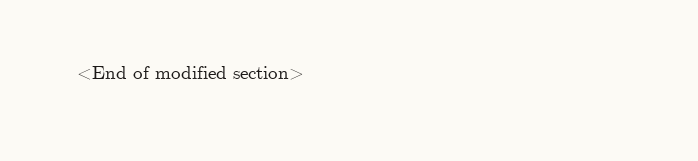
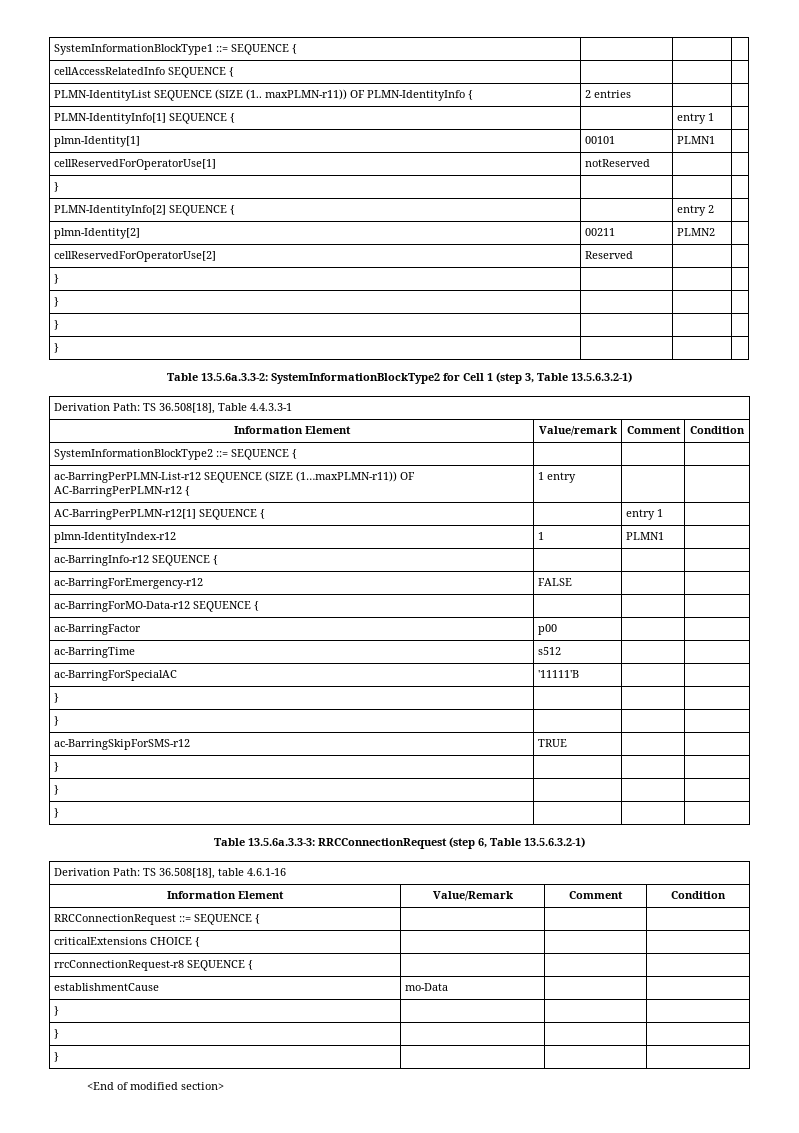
+ SystemInformationBlockType1 ::= SEQUENCE { | | |
+ cellAccessRelatedInfo SEQUENCE { | | |
+ PLMN-IdentityList SEQUENCE (SIZE (1.. maxPLMN-r11)) OF PLMN-IdentityInfo { | 2 entries | |
+ PLMN-IdentityInfo[1] SEQUENCE { | | entry 1 |
+ plmn-Identity[1] | 00101 | PLMN1 |
+ cellReservedForOperatorUse[1] | notReserved | |
+ } | | |
+ PLMN-IdentityInfo[2] SEQUENCE { | | entry 2 |
+ plmn-Identity[2] | 00211 | PLMN2 |
+ cellReservedForOperatorUse[2] | Reserved | |
+ } | | |
+ } | | |
+ } | | |
+ } | | |
+ Table 13.5.6a.3.3-2: SystemInformationBlockType2 for Cell 1 (step 3, Table 13.5.6.3.2-1)
+ Derivation Path: TS 36.508[18], Table 4.4.3.3-1
+ Information Element | Value/remark | Comment | Condition
+ SystemInformationBlockType2 ::= SEQUENCE { | | |
+ ac-BarringPerPLMN-List-r12 SEQUENCE (SIZE (1…maxPLMN-r11)) OF AC-BarringPerPLMN-r12 { | 1 entry | |
+ AC-BarringPerPLMN-r12[1] SEQUENCE { | | entry 1 |
+ plmn-IdentityIndex-r12 | 1 | PLMN1 |
+ ac-BarringInfo-r12 SEQUENCE { | | |
+ ac-BarringForEmergency-r12 | FALSE | |
+ ac-BarringForMO-Data-r12 SEQUENCE { | | |
+ ac-BarringFactor | p00 | |
+ ac-BarringTime | s512 | |
+ ac-BarringForSpecialAC | '11111'B | |
+ } | | |
+ } | | |
+ ac-BarringSkipForSMS-r12 | TRUE | |
+ } | | |
+ } | | |
+ } | | |
+ Table 13.5.6a.3.3-3: RRCConnectionRequest (step 6, Table 13.5.6.3.2-1)
+ Derivation Path: TS 36.508[18], table 4.6.1-16
+ Information Element | Value/Remark | Comment | Condition
+ RRCConnectionRequest ::= SEQUENCE { | | |
+ criticalExtensions CHOICE { | | |
+ rrcConnectionRequest-r8 SEQUENCE { | | |
+ establishmentCause | mo-Data | |
+ } | | |
+ } | | |
+ } | | |

